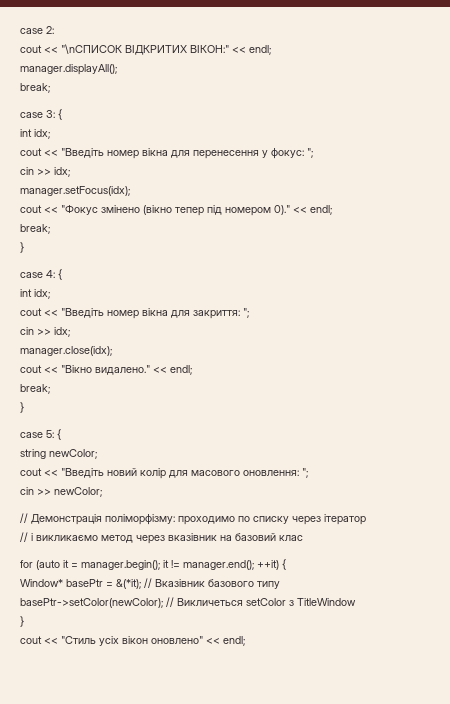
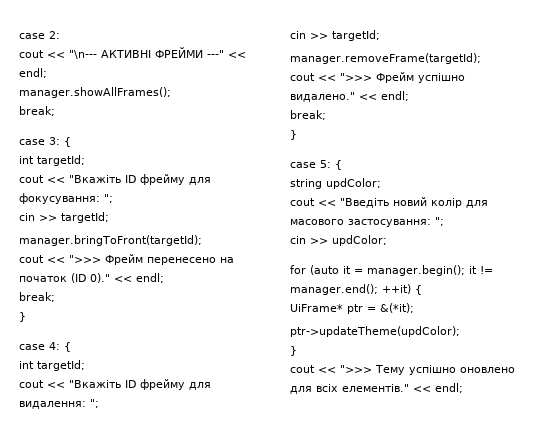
- cout << "\nСПИСОК ВІДКРИТИХ ВІКОН:" << endl;
- manager.displayAll();
+ cout << "\n--- АКТИВНІ ФРЕЙМИ ---" << endl;
+ manager.showAllFrames();
  case 3: {
- int idx;
- cout << "Введіть номер вікна для перенесення у фокус: ";
- cin >> idx;
- manager.setFocus(idx);
- cout << "Фокус змінено (вікно тепер під номером 0)."
+ int targetId;
+ cout << "Вкажіть ID фрейму для фокусування: ";
+ cin >> targetId;
+ manager.bringToFront(targetId);
+ cout << ">>> Фрейм перенесено на початок (ID 0)."
  case 4: {
- int idx;
- cout << "Введіть номер вікна для закриття: ";
- cin >> idx;
- manager.close(idx);
- cout << "Вікно видалено."
+ int targetId;
+ cout << "Вкажіть ID фрейму для видалення: ";
+ cin >> targetId;
+ manager.removeFrame(targetId);
+ cout << ">>> Фрейм успішно видалено."
- string newColor;
+ string updColor;
- cout << "Введіть новий колір для масового оновлення: ";
- cin >> newColor;
- // Демонстрація поліморфізму: проходимо по списку через ітератор
- // і викликаємо метод через вказівник на базовий клас
+ cout << "Введіть новий колір для масового застосування: ";
+ cin >> updColor;
- Window* basePtr = &(*it); // Вказівник базового типу
- basePtr->setColor(newColor); // Викличеться setColor з TitleWindow
+ UiFrame* ptr = &(*it);
+ ptr->updateTheme(updColor);
  }
- cout << "Стиль усіх вікон оновлено" << endl;
+ cout << ">>> Тему успішно оновлено для всіх елементів." << endl;

